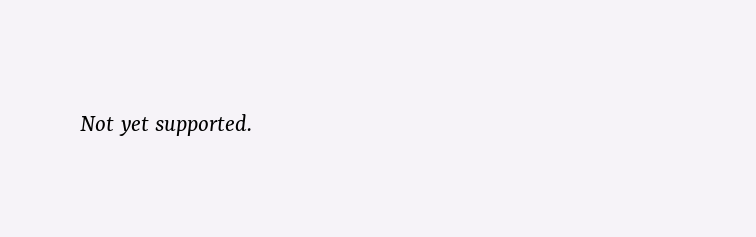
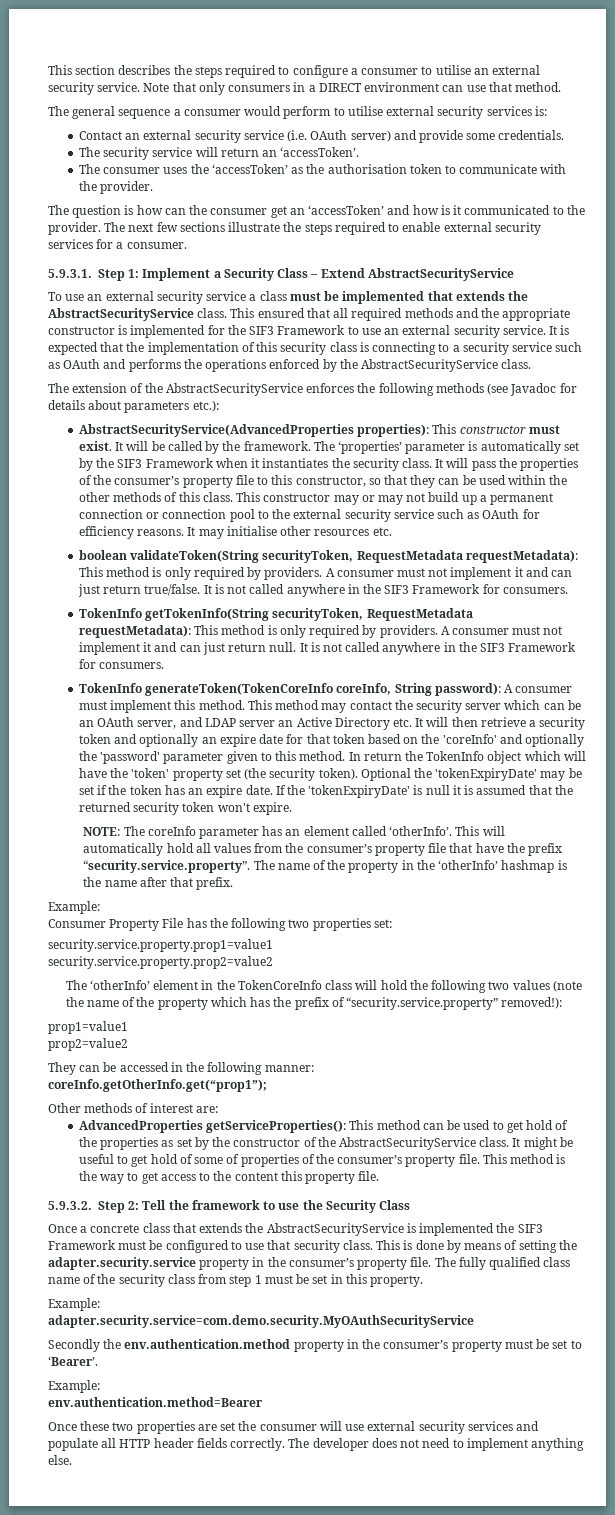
- Not yet supported.
+ This section describes the steps required to configure a consumer to utilise an external security service. Note that only consumers in a DIRECT environment can use that method.
+ The general sequence a consumer would perform to utilise external security services is:
+ Contact an external security service (i.e. OAuth server) and provide some credentials.
+ The security service will return an ‘accessToken’.
+ The consumer uses the ‘accessToken’ as the authorisation token to communicate with the provider.
+ The question is how can the consumer get an ‘accessToken’ and how is it communicated to the provider. The next few sections illustrate the steps required to enable external security services for a consumer.
+ 5.9.3.1. Step 1: Implement a Security Class – Extend AbstractSecurityService
+ To use an external security service a class must be implemented that extends the AbstractSecurityService class. This ensured that all required methods and the appropriate constructor is implemented for the SIF3 Framework to use an external security service. It is expected that the implementation of this security class is connecting to a security service such as OAuth and performs the operations enforced by the AbstractSecurityService class.
+ The extension of the AbstractSecurityService enforces the following methods (see Javadoc for details about parameters etc.):
+ AbstractSecurityService(AdvancedProperties properties): This constructor must exist. It will be called by the framework. The ‘properties’ parameter is automatically set by the SIF3 Framework when it instantiates the security class. It will pass the properties of the consumer’s property file to this constructor, so that they can be used within the other methods of this class. This constructor may or may not build up a permanent connection or connection pool to the external security service such as OAuth for efficiency reasons. It may initialise other resources etc.
+ boolean validateToken(String securityToken, RequestMetadata requestMetadata): This method is only required by providers. A consumer must not implement it and can just return true/false. It is not called anywhere in the SIF3 Framework for consumers.
+ TokenInfo getTokenInfo(String securityToken, RequestMetadata requestMetadata): This method is only required by providers. A consumer must not implement it and can just return null. It is not called anywhere in the SIF3 Framework for consumers.
+ TokenInfo generateToken(TokenCoreInfo coreInfo, String password): A consumer must implement this method. This method may contact the security server which can be an OAuth server, and LDAP server an Active Directory etc. It will then retrieve a security token and optionally an expire date for that token based on the 'coreInfo' and optionally the 'password' parameter given to this method. In return the TokenInfo object which will have the 'token' property set (the security token). Optional the 'tokenExpiryDate' may be set if the token has an expire date. If the 'tokenExpiryDate' is null it is assumed that the returned security token won't expire.
+ NOTE: The coreInfo parameter has an element called ‘otherInfo’. This will automatically hold all values from the consumer’s property file that have the prefix “security.service.property”. The name of the property in the ‘otherInfo’ hashmap is the name after that prefix.
+ Example:
+ Consumer Property File has the following two properties set:
+ security.service.property.prop1=value1
+ security.service.property.prop2=value2
+ The ‘otherInfo’ element in the TokenCoreInfo class will hold the following two values (note the name of the property which has the prefix of “security.service.property” removed!):
+ prop1=value1
+ prop2=value2
+ They can be accessed in the following manner:
+ coreInfo.getOtherInfo.get(“prop1”);
+ Other methods of interest are:
+ AdvancedProperties getServiceProperties(): This method can be used to get hold of the properties as set by the constructor of the AbstractSecurityService class. It might be useful to get hold of some of properties of the consumer’s property file. This method is the way to get access to the content this property file.
+ 5.9.3.2. Step 2: Tell the framework to use the Security Class
+ Once a concrete class that extends the AbstractSecurityService is implemented the SIF3 Framework must be configured to use that security class. This is done by means of setting the adapter.security.service property in the consumer’s property file. The fully qualified class name of the security class from step 1 must be set in this property.
+ Example:
+ adapter.security.service=com.demo.security.MyOAuthSecurityService
+ Secondly the env.authentication.method property in the consumer’s property must be set to ‘Bearer’.
+ Example:
+ env.authentication.method=Bearer
+ Once these two properties are set the consumer will use external security services and populate all HTTP header fields correctly. The developer does not need to implement anything else.

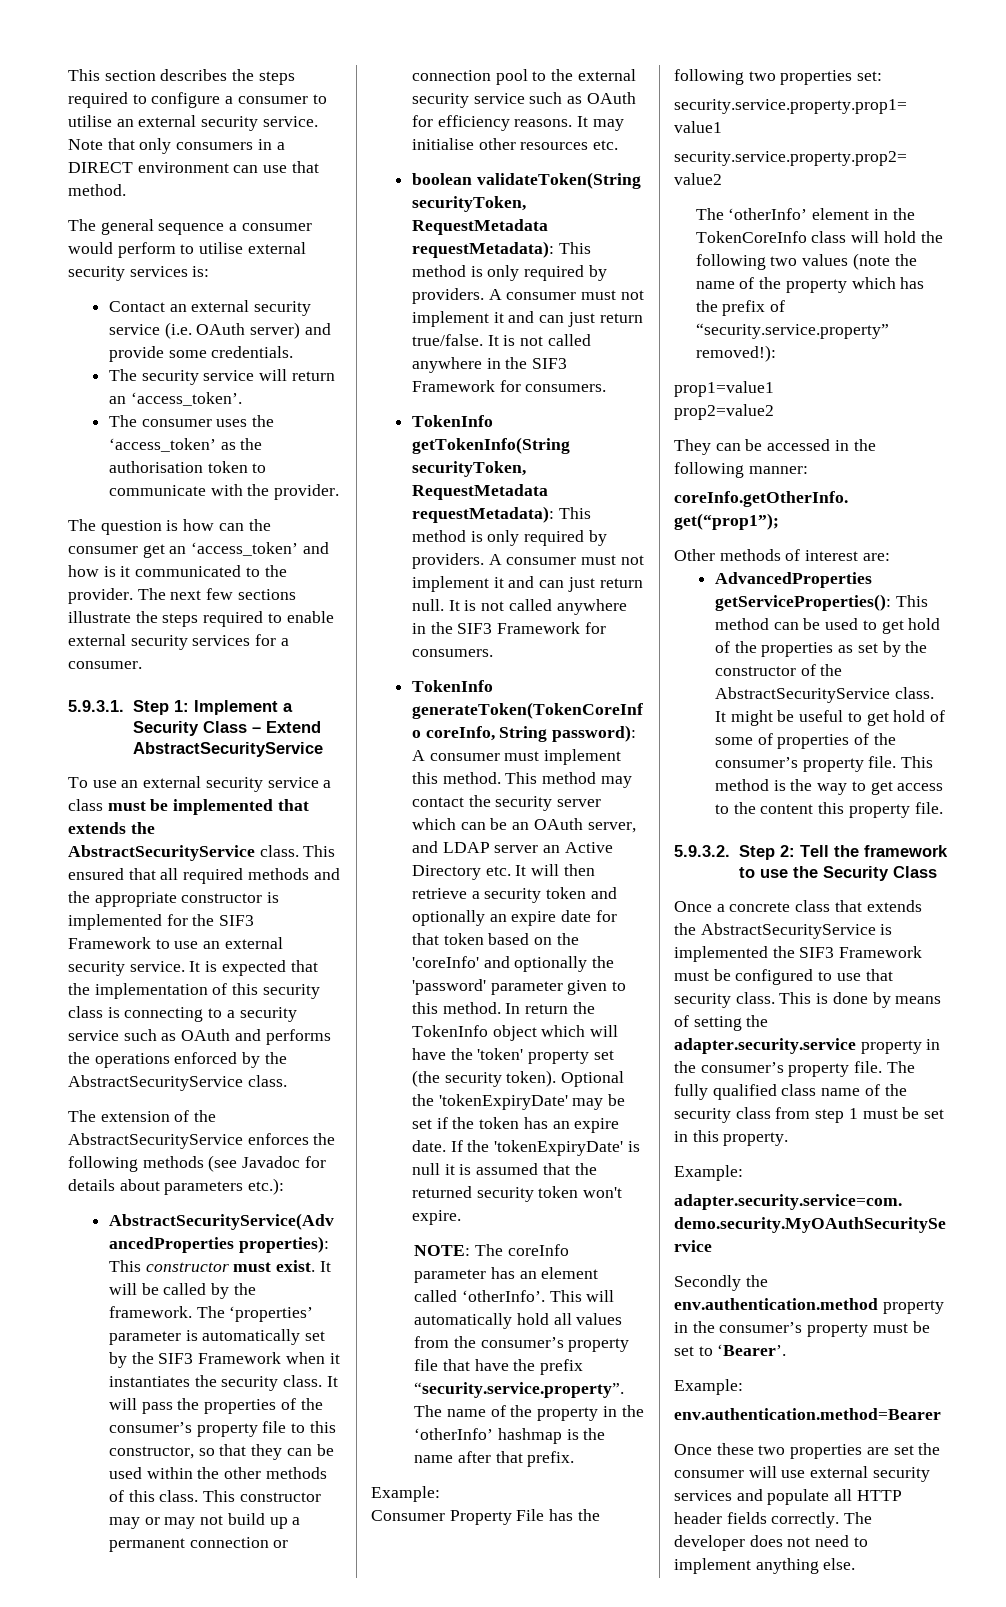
- The security service will return an ‘accessToken’.
+ The security service will return an ‘access_token’.
- The consumer uses the ‘accessToken’ as the authorisation token to communicate with the provider.
+ The consumer uses the ‘access_token’ as the authorisation token to communicate with the provider.
- The question is how can the consumer get an ‘accessToken’ and how is it communicated to the provider.
+ The question is how can the consumer get an ‘access_token’ and how is it communicated to the provider.

